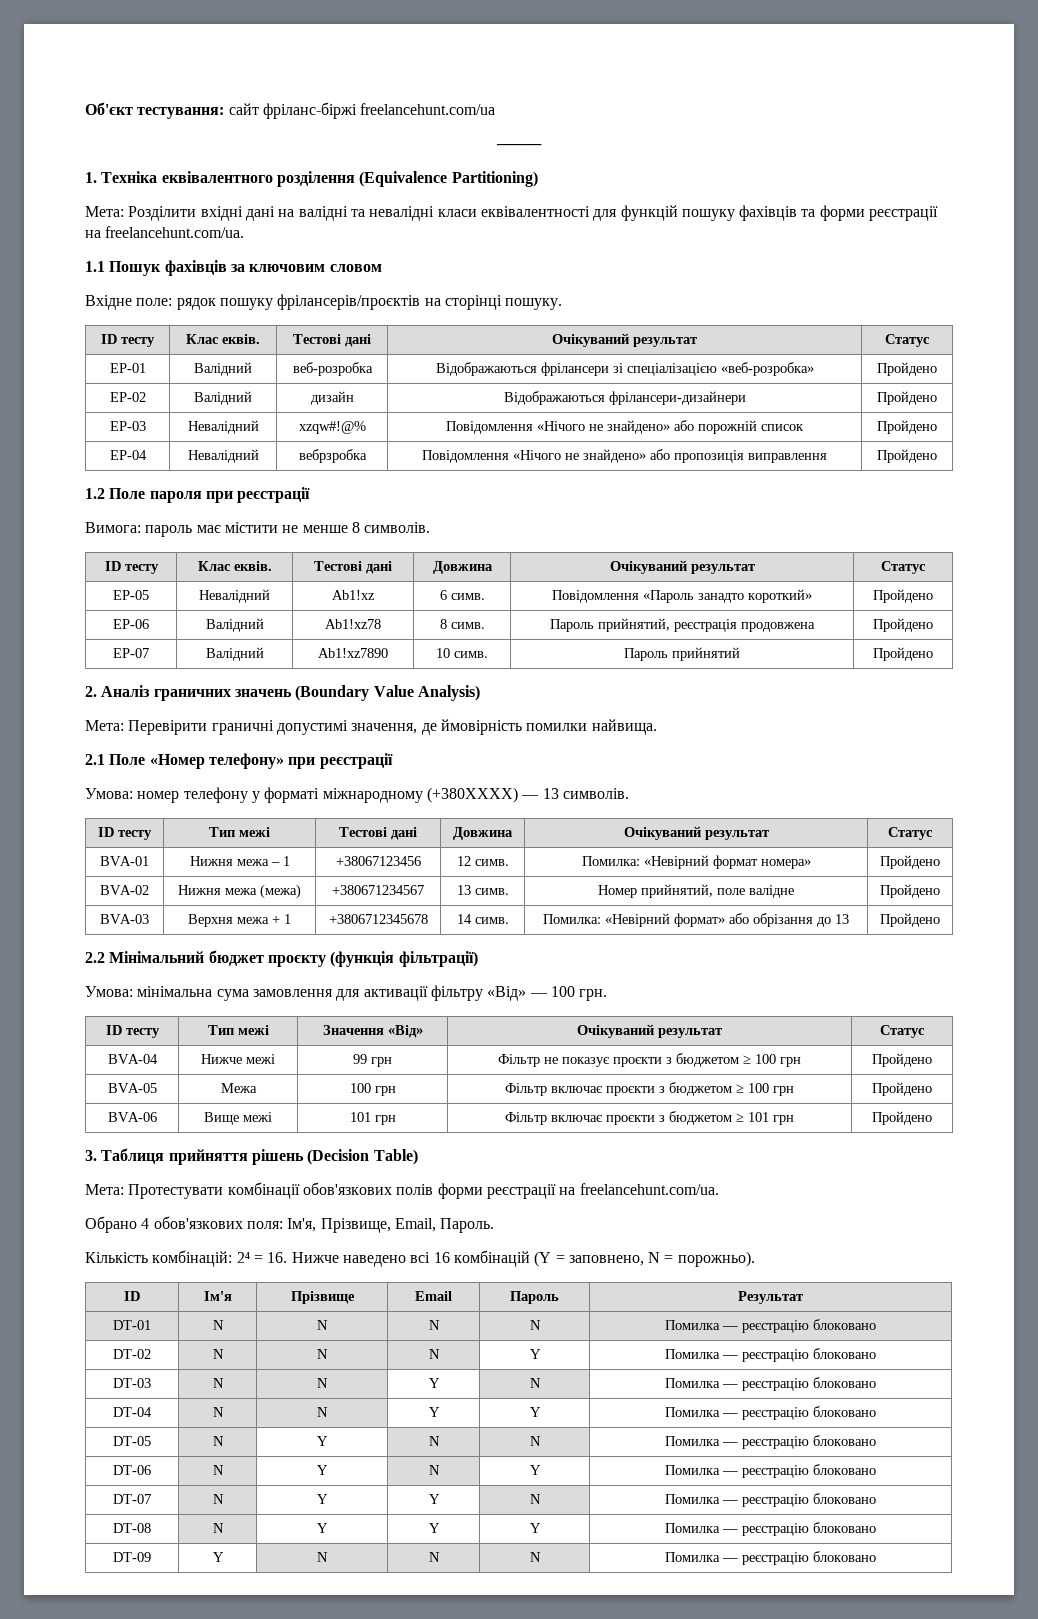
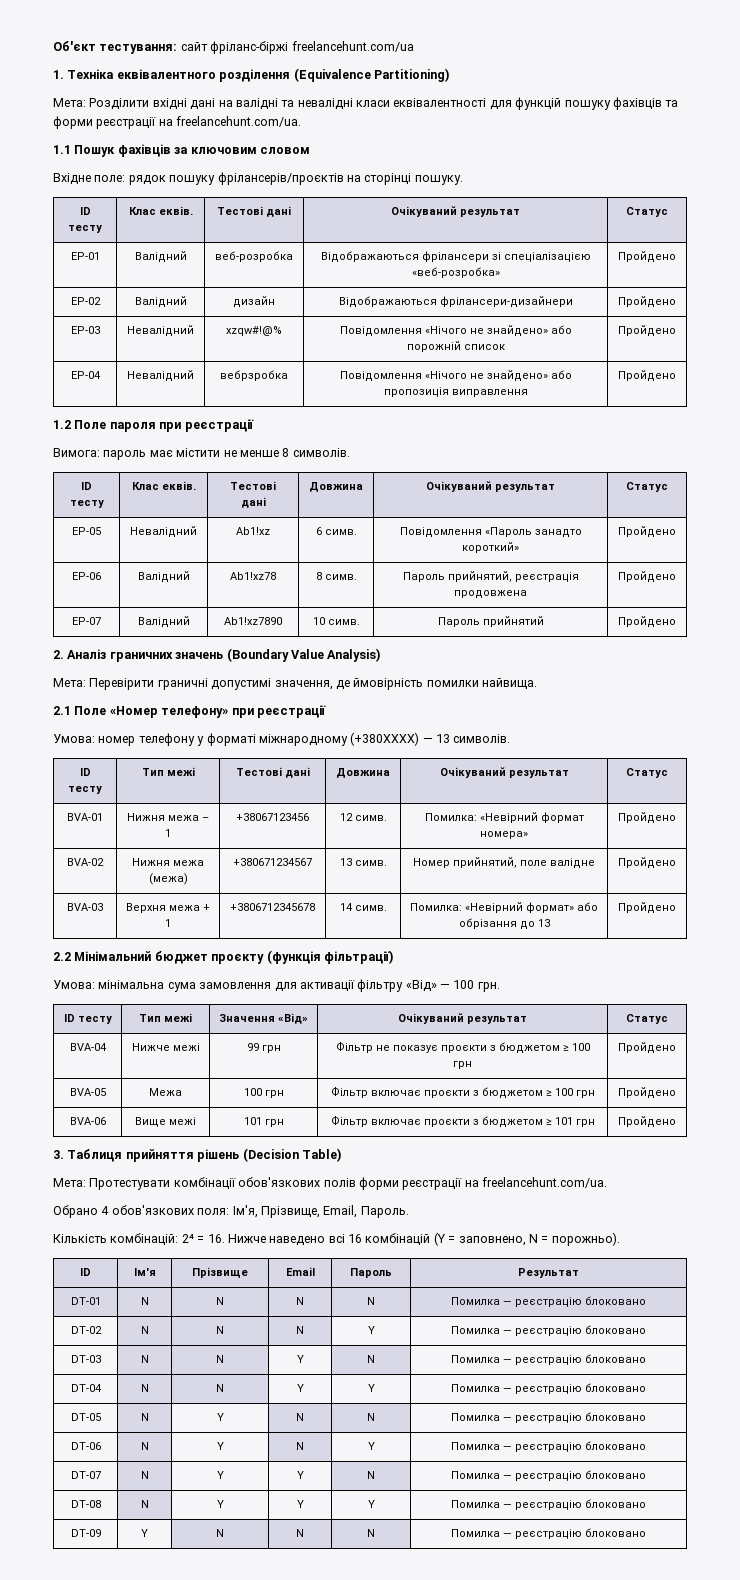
- ────

